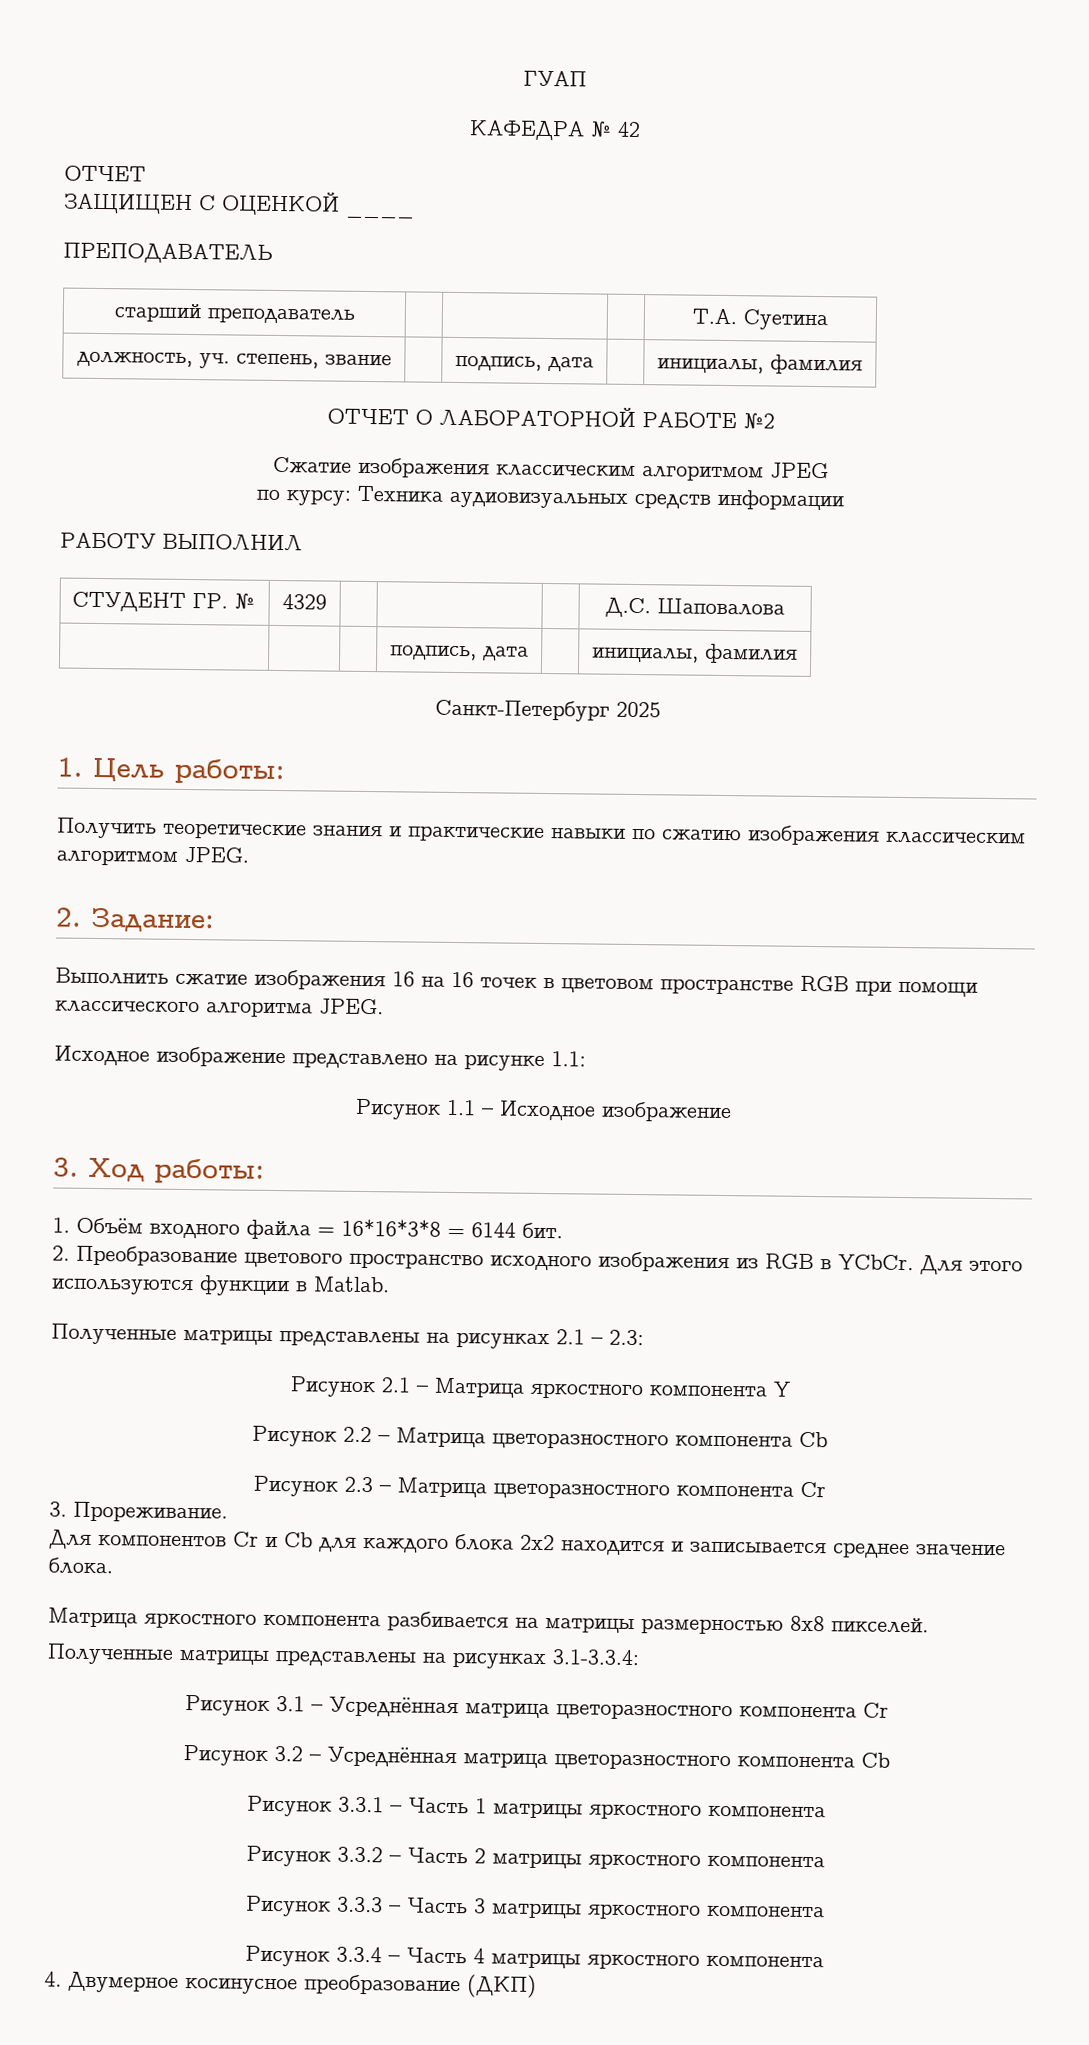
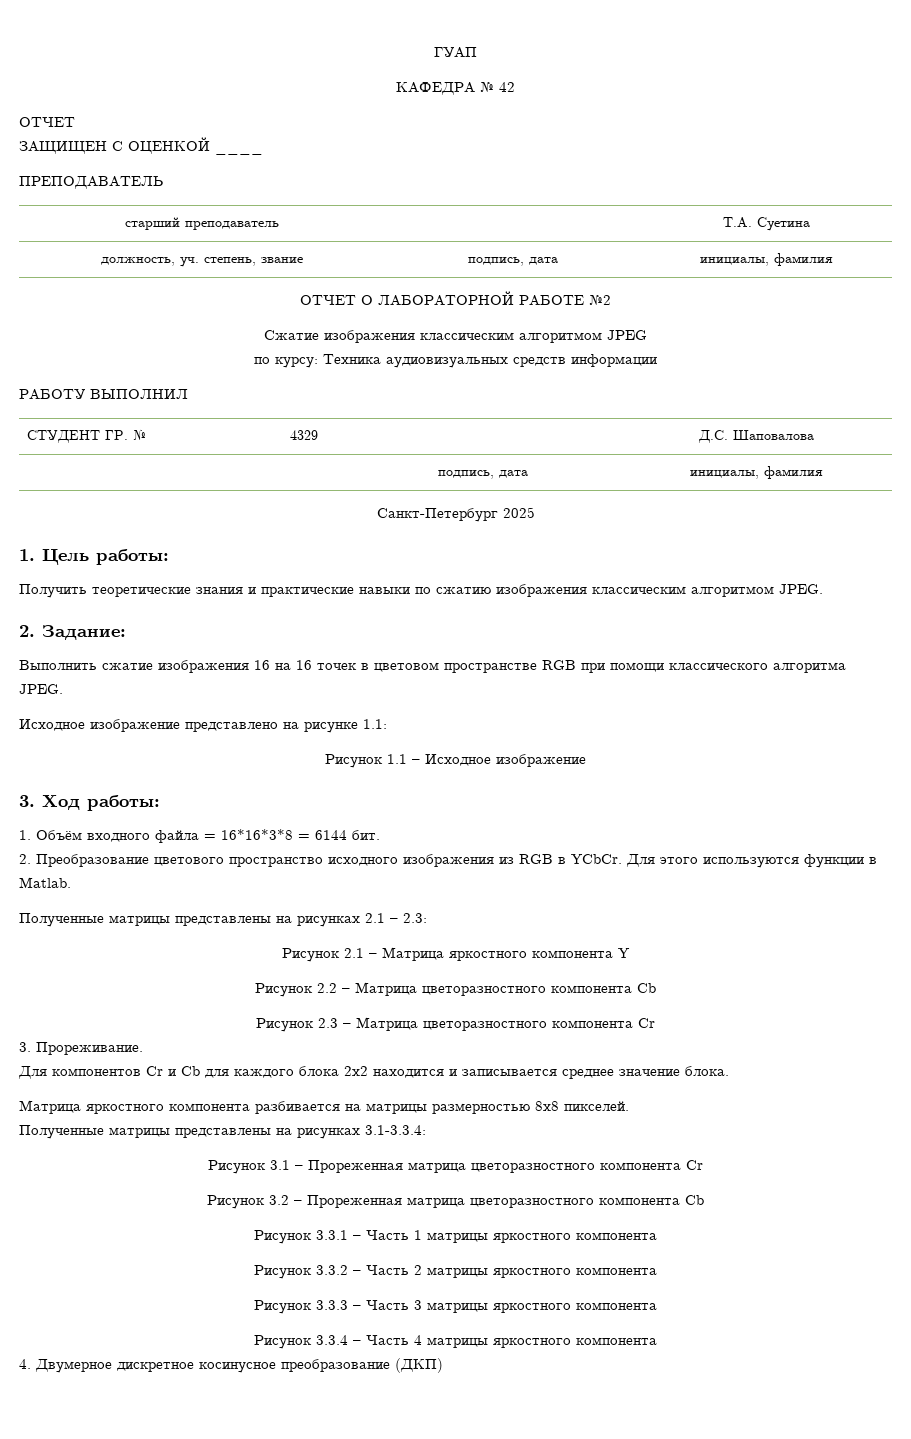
- Рисунок 3.1 – Усреднённая матрица цветоразностного компонента Cr
+ Рисунок 3.1 – Прореженная матрица цветоразностного компонента Cr
- Рисунок 3.2 – Усреднённая матрица цветоразностного компонента Cb
+ Рисунок 3.2 – Прореженная матрица цветоразностного компонента Cb
- 4. Двумерное косинусное преобразование (ДКП)
+ 4. Двумерное дискретное косинусное преобразование (ДКП)

